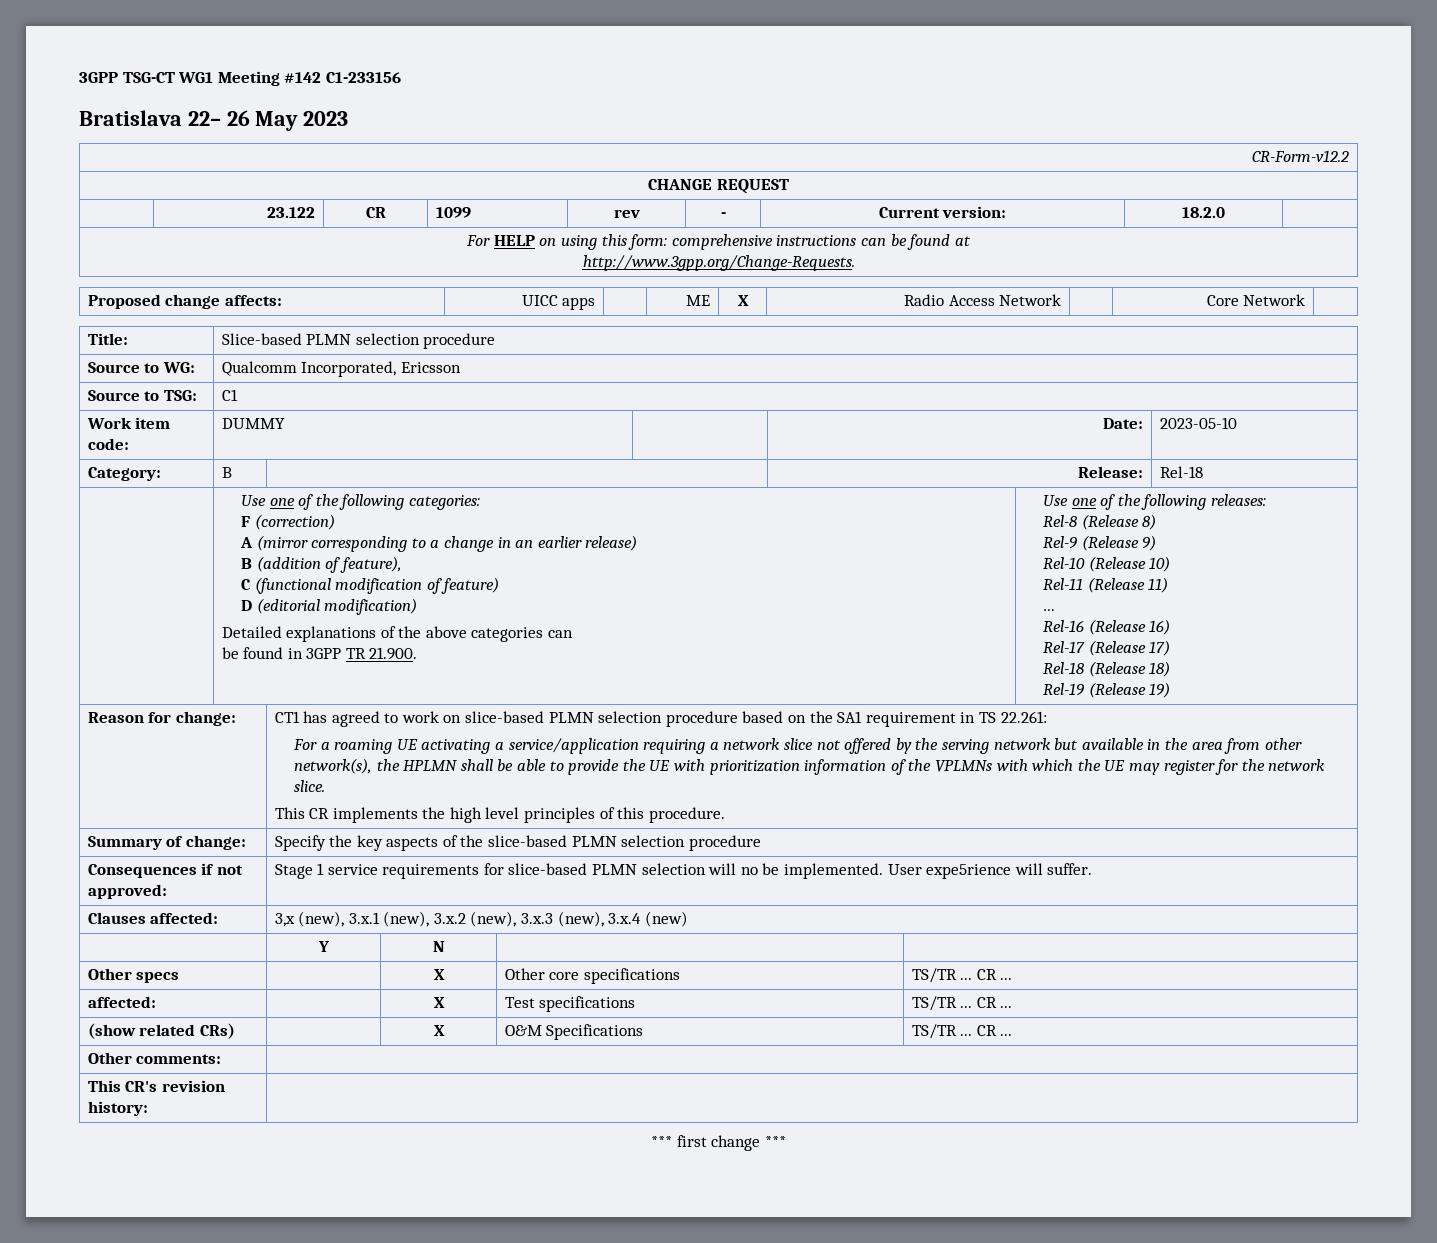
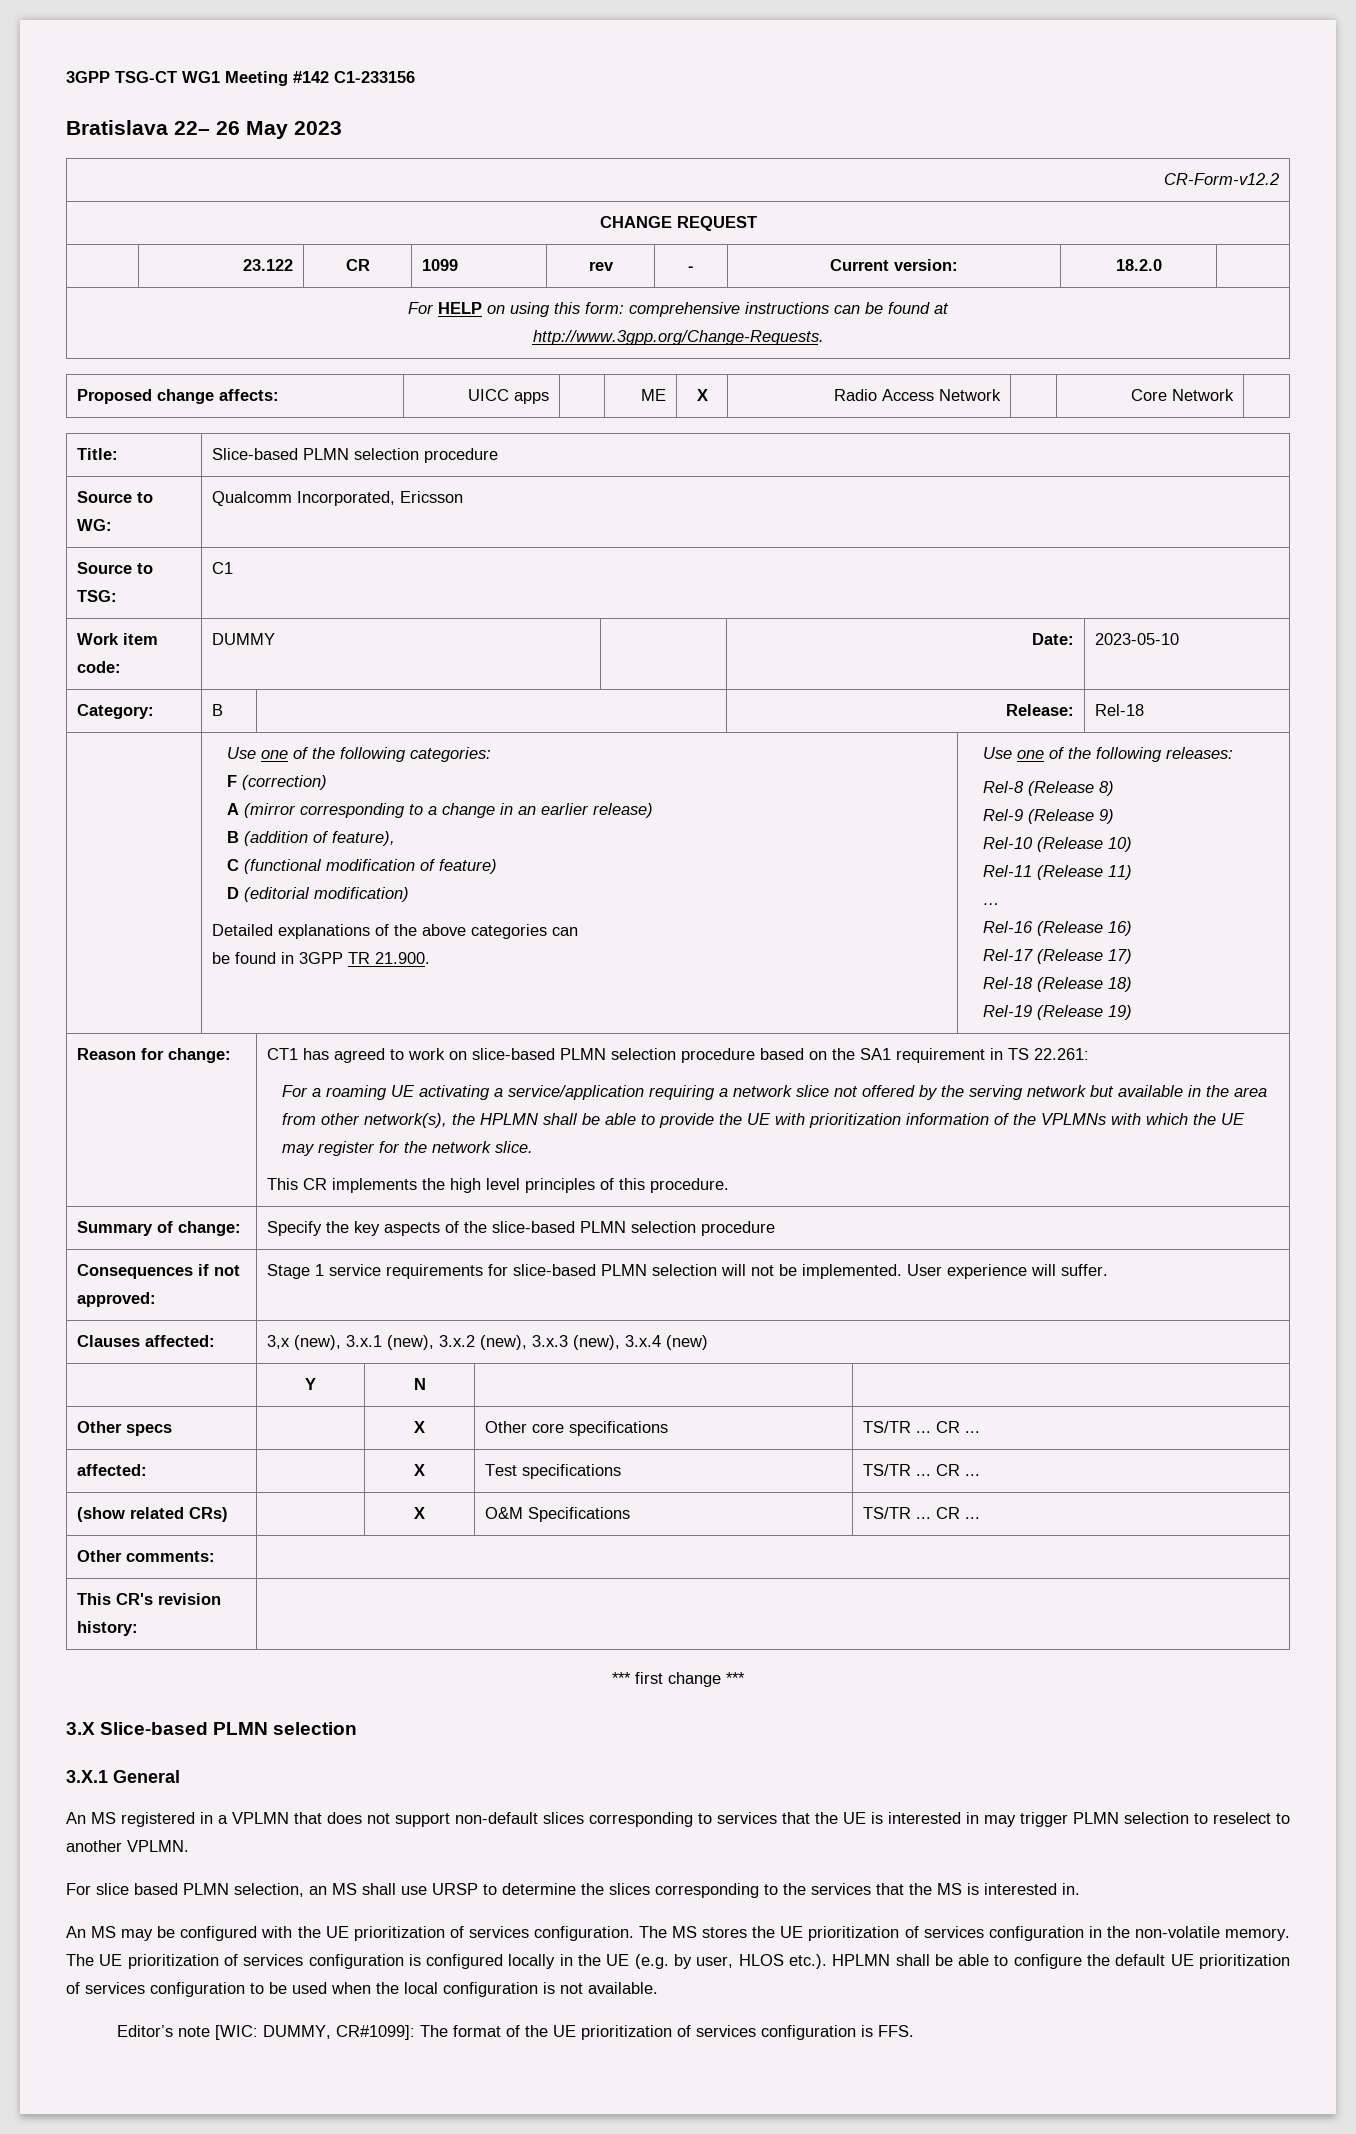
- Consequences if not approved: | Stage 1 service requirements for slice-based PLMN selection will no be implemented. User expe5rience will suffer.
+ Consequences if not approved: | Stage 1 service requirements for slice-based PLMN selection will not be implemented. User experience will suffer.
+ 3.X Slice-based PLMN selection
+ 3.X.1 General
+ An MS registered in a VPLMN that does not support non-default slices corresponding to services that the UE is interested in may trigger PLMN selection to reselect to another VPLMN.
+ For slice based PLMN selection, an MS shall use URSP to determine the slices corresponding to the services that the MS is interested in.
+ An MS may be configured with the UE prioritization of services configuration. The MS stores the UE prioritization of services configuration in the non-volatile memory. The UE prioritization of services configuration is configured locally in the UE (e.g. by user, HLOS etc.). HPLMN shall be able to configure the default UE prioritization of services configuration to be used when the local configuration is not available.
+ Editor’s note [WIC: DUMMY, CR#1099]: The format of the UE prioritization of services configuration is FFS.

